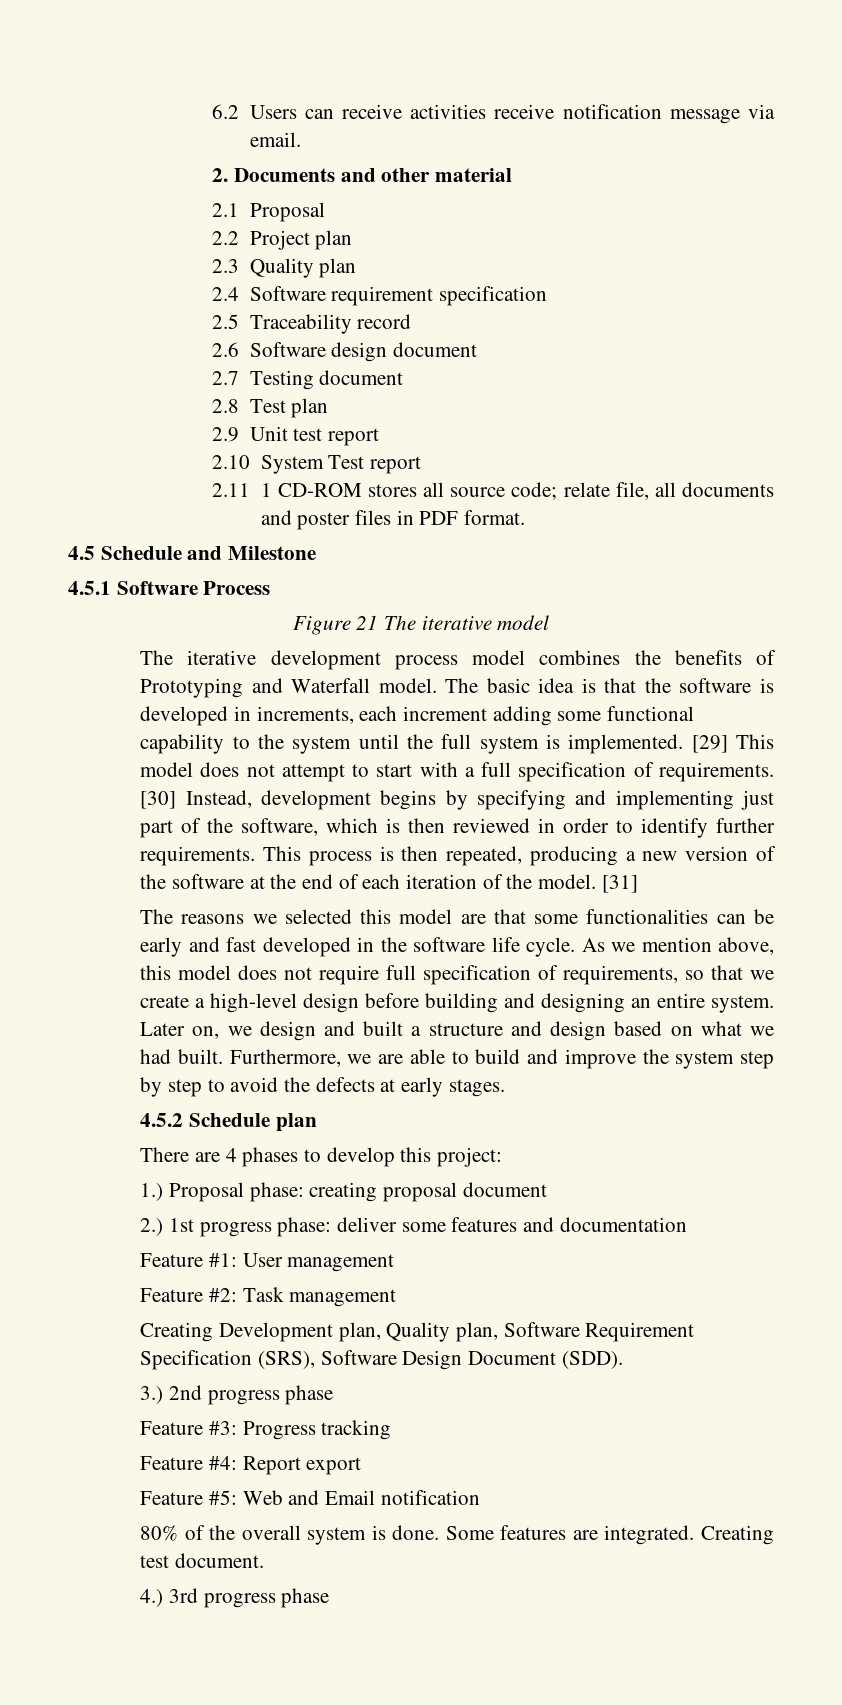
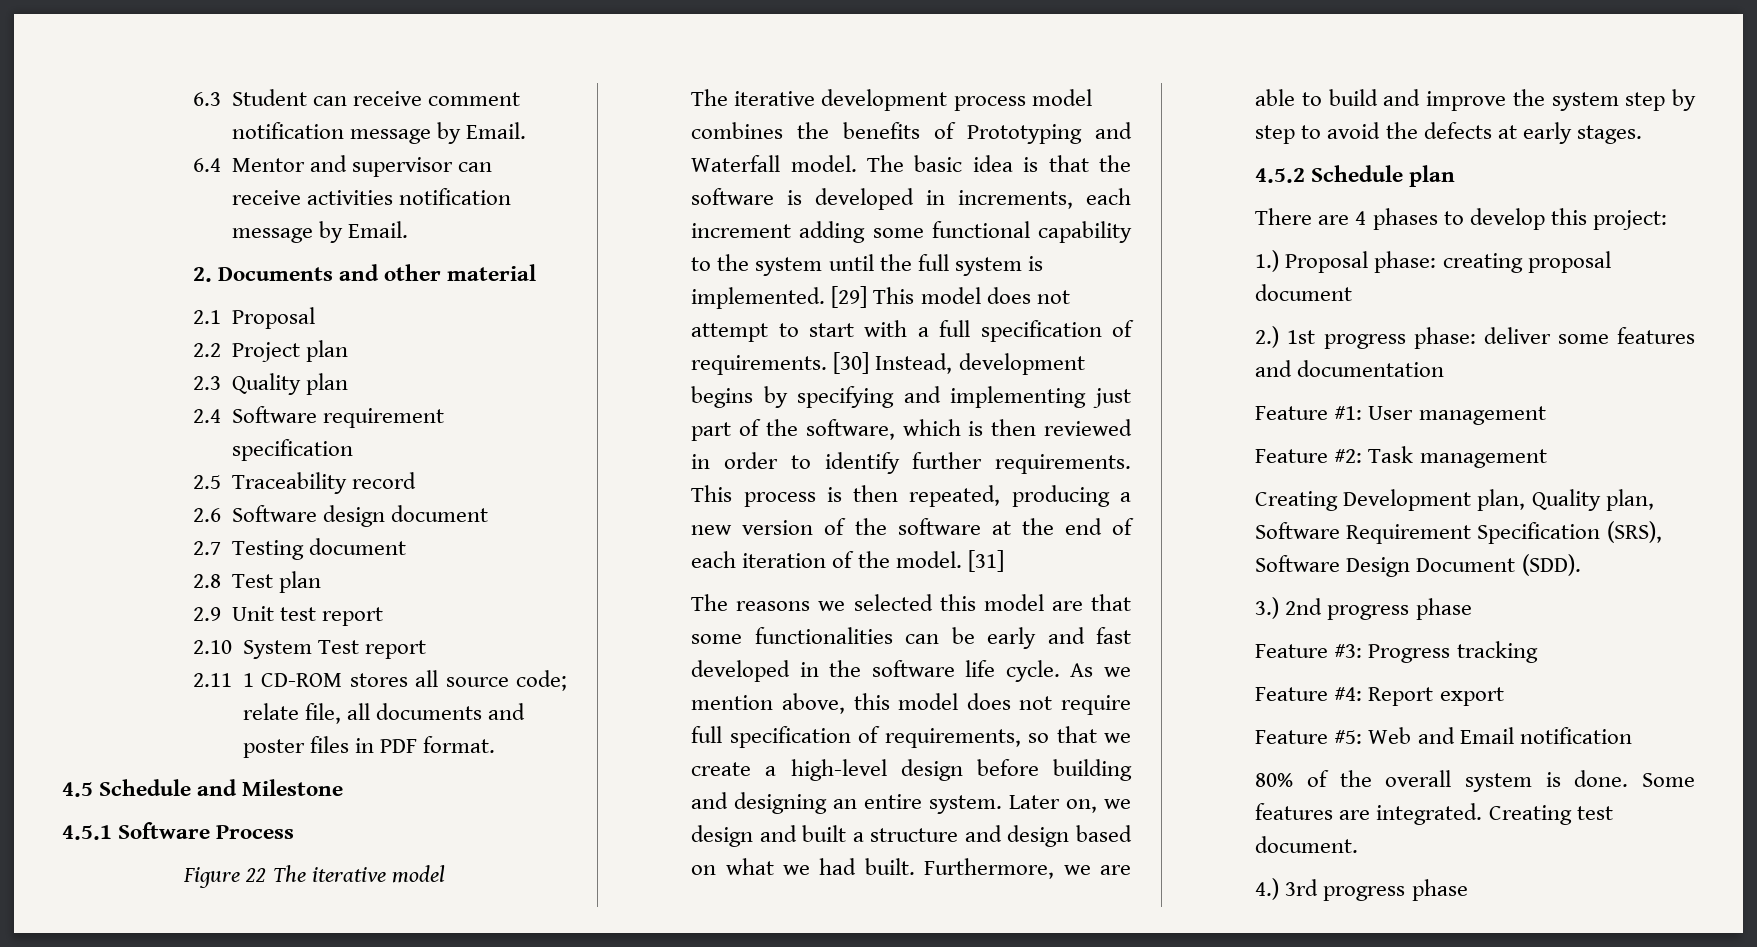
- 6.2 Users can receive activities receive notification message via email.
+ 6.3 Student can receive comment notification message by Email.
+ 6.4 Mentor and supervisor can receive activities notification message by Email.
- Figure 21 The iterative model
+ Figure 22 The iterative model

